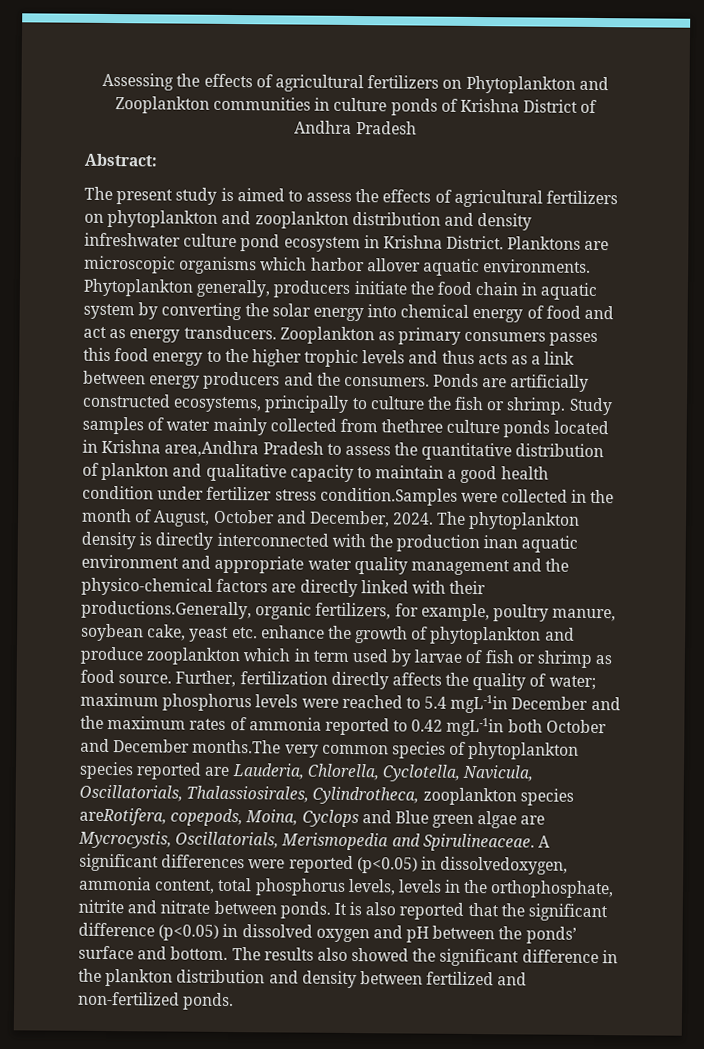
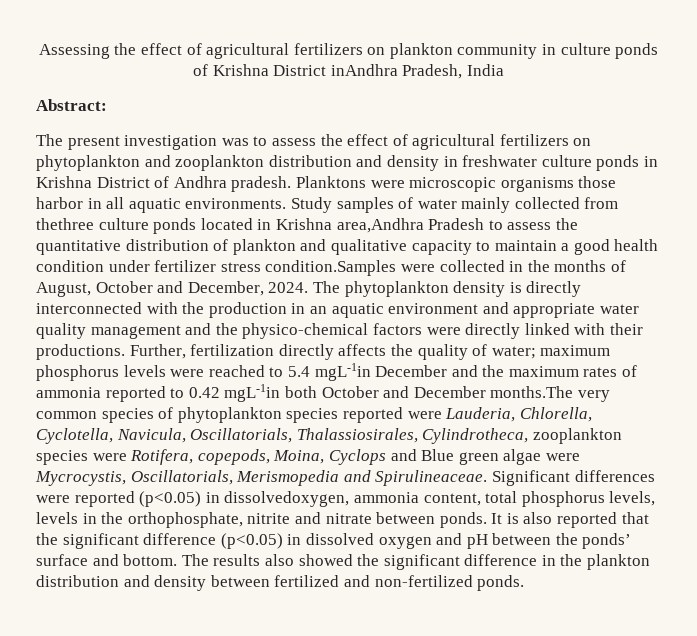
- Assessing the effects of agricultural fertilizers on Phytoplankton and Zooplankton communities in culture ponds of Krishna District of Andhra Pradesh
+ Assessing the effect of agricultural fertilizers on plankton community in culture ponds of Krishna District inAndhra Pradesh, India
- The present study is aimed to assess the effects of agricultural fertilizers on phytoplankton and zooplankton distribution and density infreshwater culture pond ecosystem in Krishna District. Planktons are microscopic organisms which harbor allover aquatic environments. Phytoplankton generally, producers initiate the food chain in aquatic system by converting the solar energy into chemical energy of food and act as energy transducers. Zooplankton as primary consumers passes this food energy to the higher trophic levels and thus acts as a link between energy producers and the consumers. Ponds are artificially constructed ecosystems, principally to culture the fish or shrimp.
+ The present investigation was to assess the effect of agricultural fertilizers on phytoplankton and zooplankton distribution and density in freshwater culture ponds in Krishna District of Andhra pradesh. Planktons were microscopic organisms those harbor in all aquatic environments.
- Study samples of water mainly collected from thethree culture ponds located in Krishna area,Andhra Pradesh to assess the quantitative distribution of plankton and qualitative capacity to maintain a good health condition under fertilizer stress condition.Samples were collected in the month of August, October and December, 2024.
+ Study samples of water mainly collected from thethree culture ponds located in Krishna area,Andhra Pradesh to assess the quantitative distribution of plankton and qualitative capacity to maintain a good health condition under fertilizer stress condition.Samples were collected in the months of August, October and December, 2024.
- The phytoplankton density is directly interconnected with the production inan aquatic environment and appropriate water quality management and the physico-chemical factors are directly linked with their productions.Generally, organic fertilizers, for example, poultry manure, soybean cake, yeast etc. enhance the growth of phytoplankton and produce zooplankton which in term used by larvae of fish or shrimp as food source.
+ The phytoplankton density is directly interconnected with the production in an aquatic environment and appropriate water quality management and the physico-chemical factors were directly linked with their productions.
- Further, fertilization directly affects the quality of water; maximum phosphorus levels were reached to 5.4 mgL-1in December and the maximum rates of ammonia reported to 0.42 mgL-1in both October and December months.The very common species of phytoplankton species reported are Lauderia, Chlorella, Cyclotella, Navicula, Oscillatorials, Thalassiosirales, Cylindrotheca, zooplankton species areRotifera, copepods, Moina, Cyclops and Blue green algae are Mycrocystis, Oscillatorials, Merismopedia and Spirulineaceae.
+ Further, fertilization directly affects the quality of water; maximum phosphorus levels were reached to 5.4 mgL-1in December and the maximum rates of ammonia reported to 0.42 mgL-1in both October and December months.The very common species of phytoplankton species reported were Lauderia, Chlorella, Cyclotella, Navicula, Oscillatorials, Thalassiosirales, Cylindrotheca, zooplankton species were Rotifera, copepods, Moina, Cyclops and Blue green algae were Mycrocystis, Oscillatorials, Merismopedia and Spirulineaceae.
- A significant differences were reported (p<0.05) in dissolvedoxygen, ammonia content, total phosphorus levels, levels in the orthophosphate, nitrite and nitrate between ponds.
+ Significant differences were reported (p<0.05) in dissolvedoxygen, ammonia content, total phosphorus levels, levels in the orthophosphate, nitrite and nitrate between ponds.

